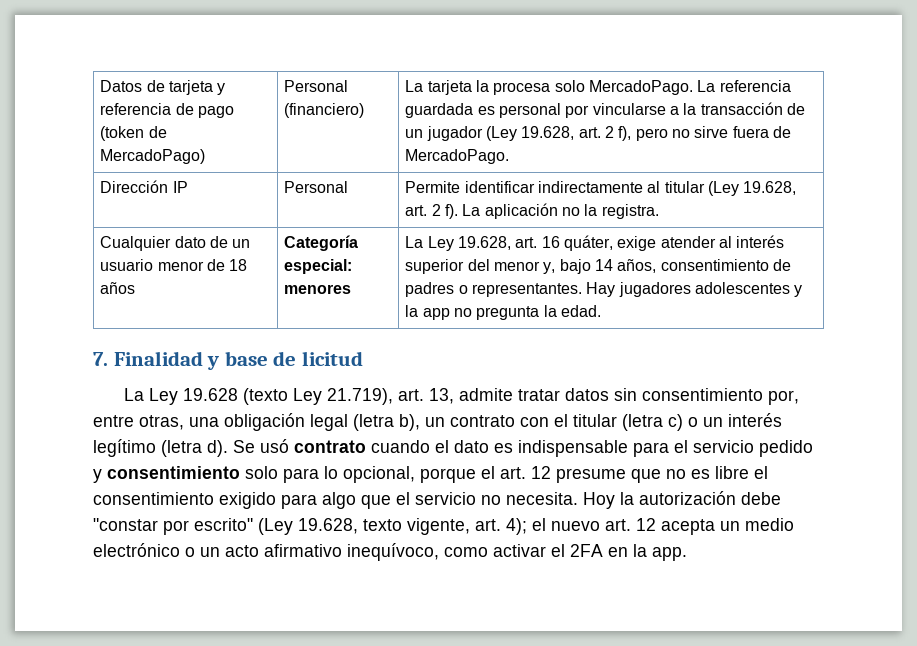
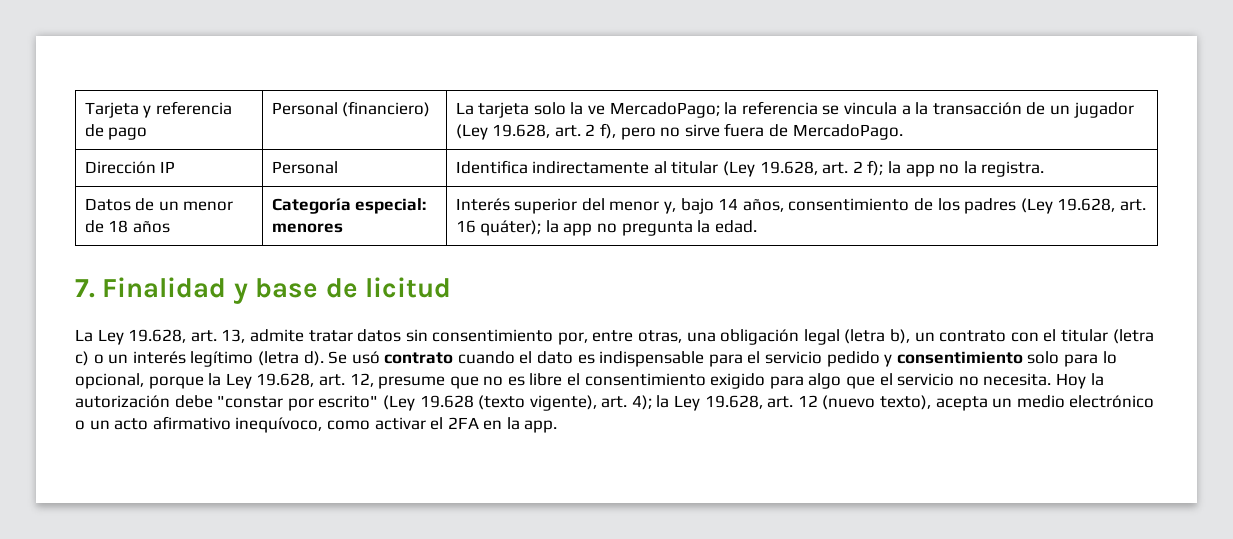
- Datos de tarjeta y referencia de pago (token de MercadoPago)
+ Tarjeta y referencia de pago
- La tarjeta la procesa solo MercadoPago. La referencia guardada es personal por vincularse a la transacción de un jugador (Ley 19.628, art. 2 f), pero no sirve fuera de MercadoPago.
+ La tarjeta solo la ve MercadoPago; la referencia se vincula a la transacción de un jugador (Ley 19.628, art. 2 f), pero no sirve fuera de MercadoPago.
- Dirección IP | Personal | Permite identificar indirectamente al titular (Ley 19.628, art. 2 f). La aplicación no la registra.
+ Dirección IP | Personal | Identifica indirectamente al titular (Ley 19.628, art. 2 f); la app no la registra.
- Cualquier dato de un usuario menor de 18 años
+ Datos de un menor de 18 años
- La Ley 19.628, art. 16 quáter, exige atender al interés superior del menor y, bajo 14 años, consentimiento de padres o representantes. Hay jugadores adolescentes y la app no pregunta la edad.
+ Interés superior del menor y, bajo 14 años, consentimiento de los padres (Ley 19.628, art. 16 quáter); la app no pregunta la edad.
- La Ley 19.628 (texto Ley 21.719), art. 13, admite tratar datos sin consentimiento por, entre otras, una obligación legal (letra b), un contrato con el titular (letra c) o un interés legítimo (letra d).
+ La Ley 19.628, art. 13, admite tratar datos sin consentimiento por, entre otras, una obligación legal (letra b), un contrato con el titular (letra c) o un interés legítimo (letra d).
- Se usó contrato cuando el dato es indispensable para el servicio pedido y consentimiento solo para lo opcional, porque el art. 12 presume que no es libre el consentimiento exigido para algo que el servicio no necesita.
+ Se usó contrato cuando el dato es indispensable para el servicio pedido y consentimiento solo para lo opcional, porque la Ley 19.628, art. 12, presume que no es libre el consentimiento exigido para algo que el servicio no necesita.
- Hoy la autorización debe "constar por escrito" (Ley 19.628, texto vigente, art. 4); el nuevo art. 12 acepta un medio electrónico o un acto afirmativo inequívoco, como activar el 2FA en la app.
+ Hoy la autorización debe "constar por escrito" (Ley 19.628 (texto vigente), art. 4); la Ley 19.628, art. 12 (nuevo texto), acepta un medio electrónico o un acto afirmativo inequívoco, como activar el 2FA en la app.

